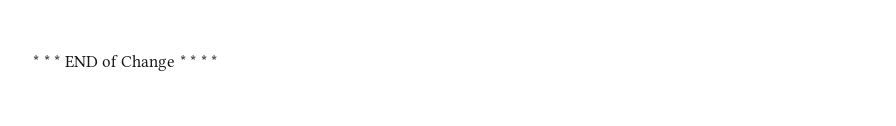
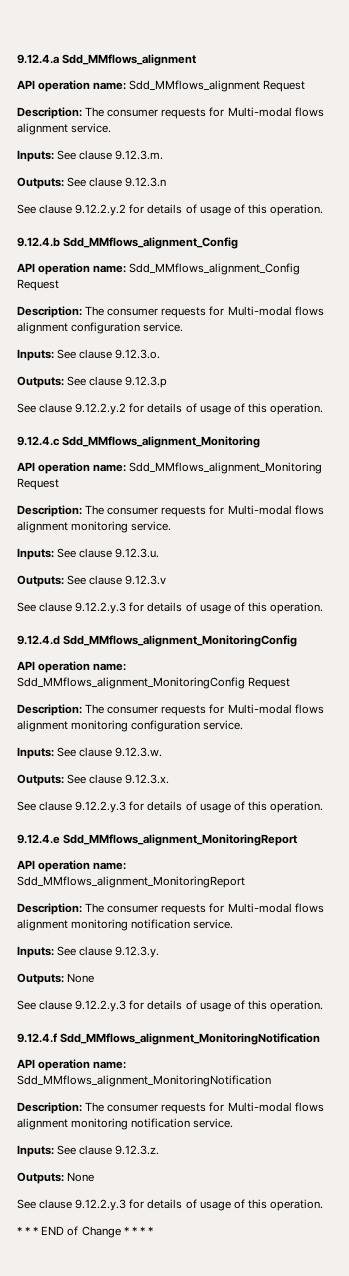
+ 9.12.4.a Sdd_MMflows_alignment
+ API operation name: Sdd_MMflows_alignment Request
+ Description: The consumer requests for Multi-modal flows alignment service.
+ Inputs: See clause 9.12.3.m.
+ Outputs: See clause 9.12.3.n
+ See clause 9.12.2.y.2 for details of usage of this operation.
+ 9.12.4.b Sdd_MMflows_alignment_Config
+ API operation name: Sdd_MMflows_alignment_Config Request
+ Description: The consumer requests for Multi-modal flows alignment configuration service.
+ Inputs: See clause 9.12.3.o.
+ Outputs: See clause 9.12.3.p
+ See clause 9.12.2.y.2 for details of usage of this operation.
+ 9.12.4.c Sdd_MMflows_alignment_Monitoring
+ API operation name: Sdd_MMflows_alignment_Monitoring Request
+ Description: The consumer requests for Multi-modal flows alignment monitoring service.
+ Inputs: See clause 9.12.3.u.
+ Outputs: See clause 9.12.3.v
+ See clause 9.12.2.y.3 for details of usage of this operation.
+ 9.12.4.d Sdd_MMflows_alignment_MonitoringConfig
+ API operation name: Sdd_MMflows_alignment_MonitoringConfig Request
+ Description: The consumer requests for Multi-modal flows alignment monitoring configuration service.
+ Inputs: See clause 9.12.3.w.
+ Outputs: See clause 9.12.3.x.
+ See clause 9.12.2.y.3 for details of usage of this operation.
+ 9.12.4.e Sdd_MMflows_alignment_MonitoringReport
+ API operation name: Sdd_MMflows_alignment_MonitoringReport
+ Description: The consumer requests for Multi-modal flows alignment monitoring notification service.
+ Inputs: See clause 9.12.3.y.
+ Outputs: None
+ See clause 9.12.2.y.3 for details of usage of this operation.
+ 9.12.4.f Sdd_MMflows_alignment_MonitoringNotification
+ API operation name: Sdd_MMflows_alignment_MonitoringNotification
+ Description: The consumer requests for Multi-modal flows alignment monitoring notification service.
+ Inputs: See clause 9.12.3.z.
+ Outputs: None
+ See clause 9.12.2.y.3 for details of usage of this operation.

